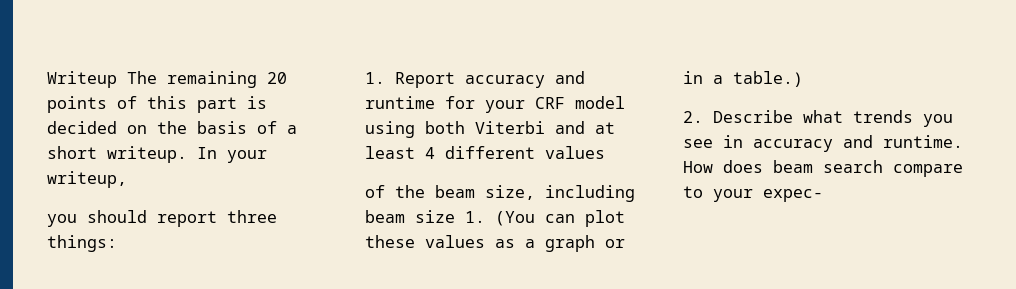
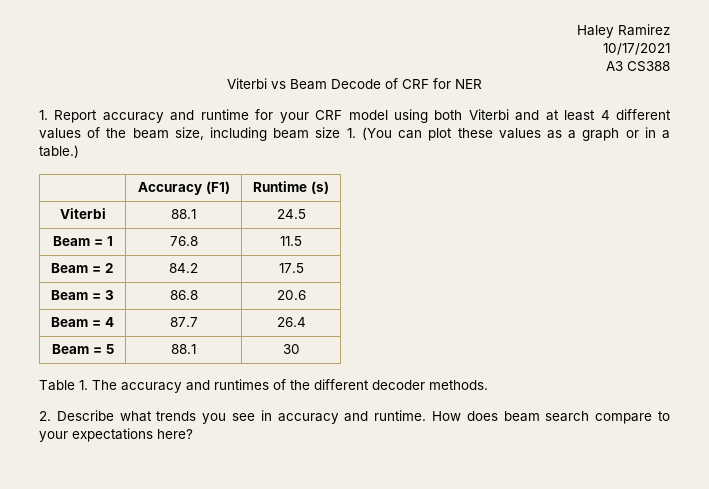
- Writeup The remaining 20 points of this part is decided on the basis of a short writeup. In your writeup,
- you should report three things:
+ Haley Ramirez
+ 10/17/2021
+ A3 CS388
+ Viterbi vs Beam Decode of CRF for NER
- 1. Report accuracy and runtime for your CRF model using both Viterbi and at least 4 different values
- of the beam size, including beam size 1. (You can plot these values as a graph or in a table.)
+ 1. Report accuracy and runtime for your CRF model using both Viterbi and at least 4 different values of the beam size, including beam size 1. (You can plot these values as a graph or in a table.)
+ | Accuracy (F1) | Runtime (s)
+ Viterbi | 88.1 | 24.5
+ Beam = 1 | 76.8 | 11.5
+ Beam = 2 | 84.2 | 17.5
+ Beam = 3 | 86.8 | 20.6
+ Beam = 4 | 87.7 | 26.4
+ Beam = 5 | 88.1 | 30
+ Table 1. The accuracy and runtimes of the different decoder methods.
- How does beam search compare to your expec-
+ How does beam search compare to your expectations here?

